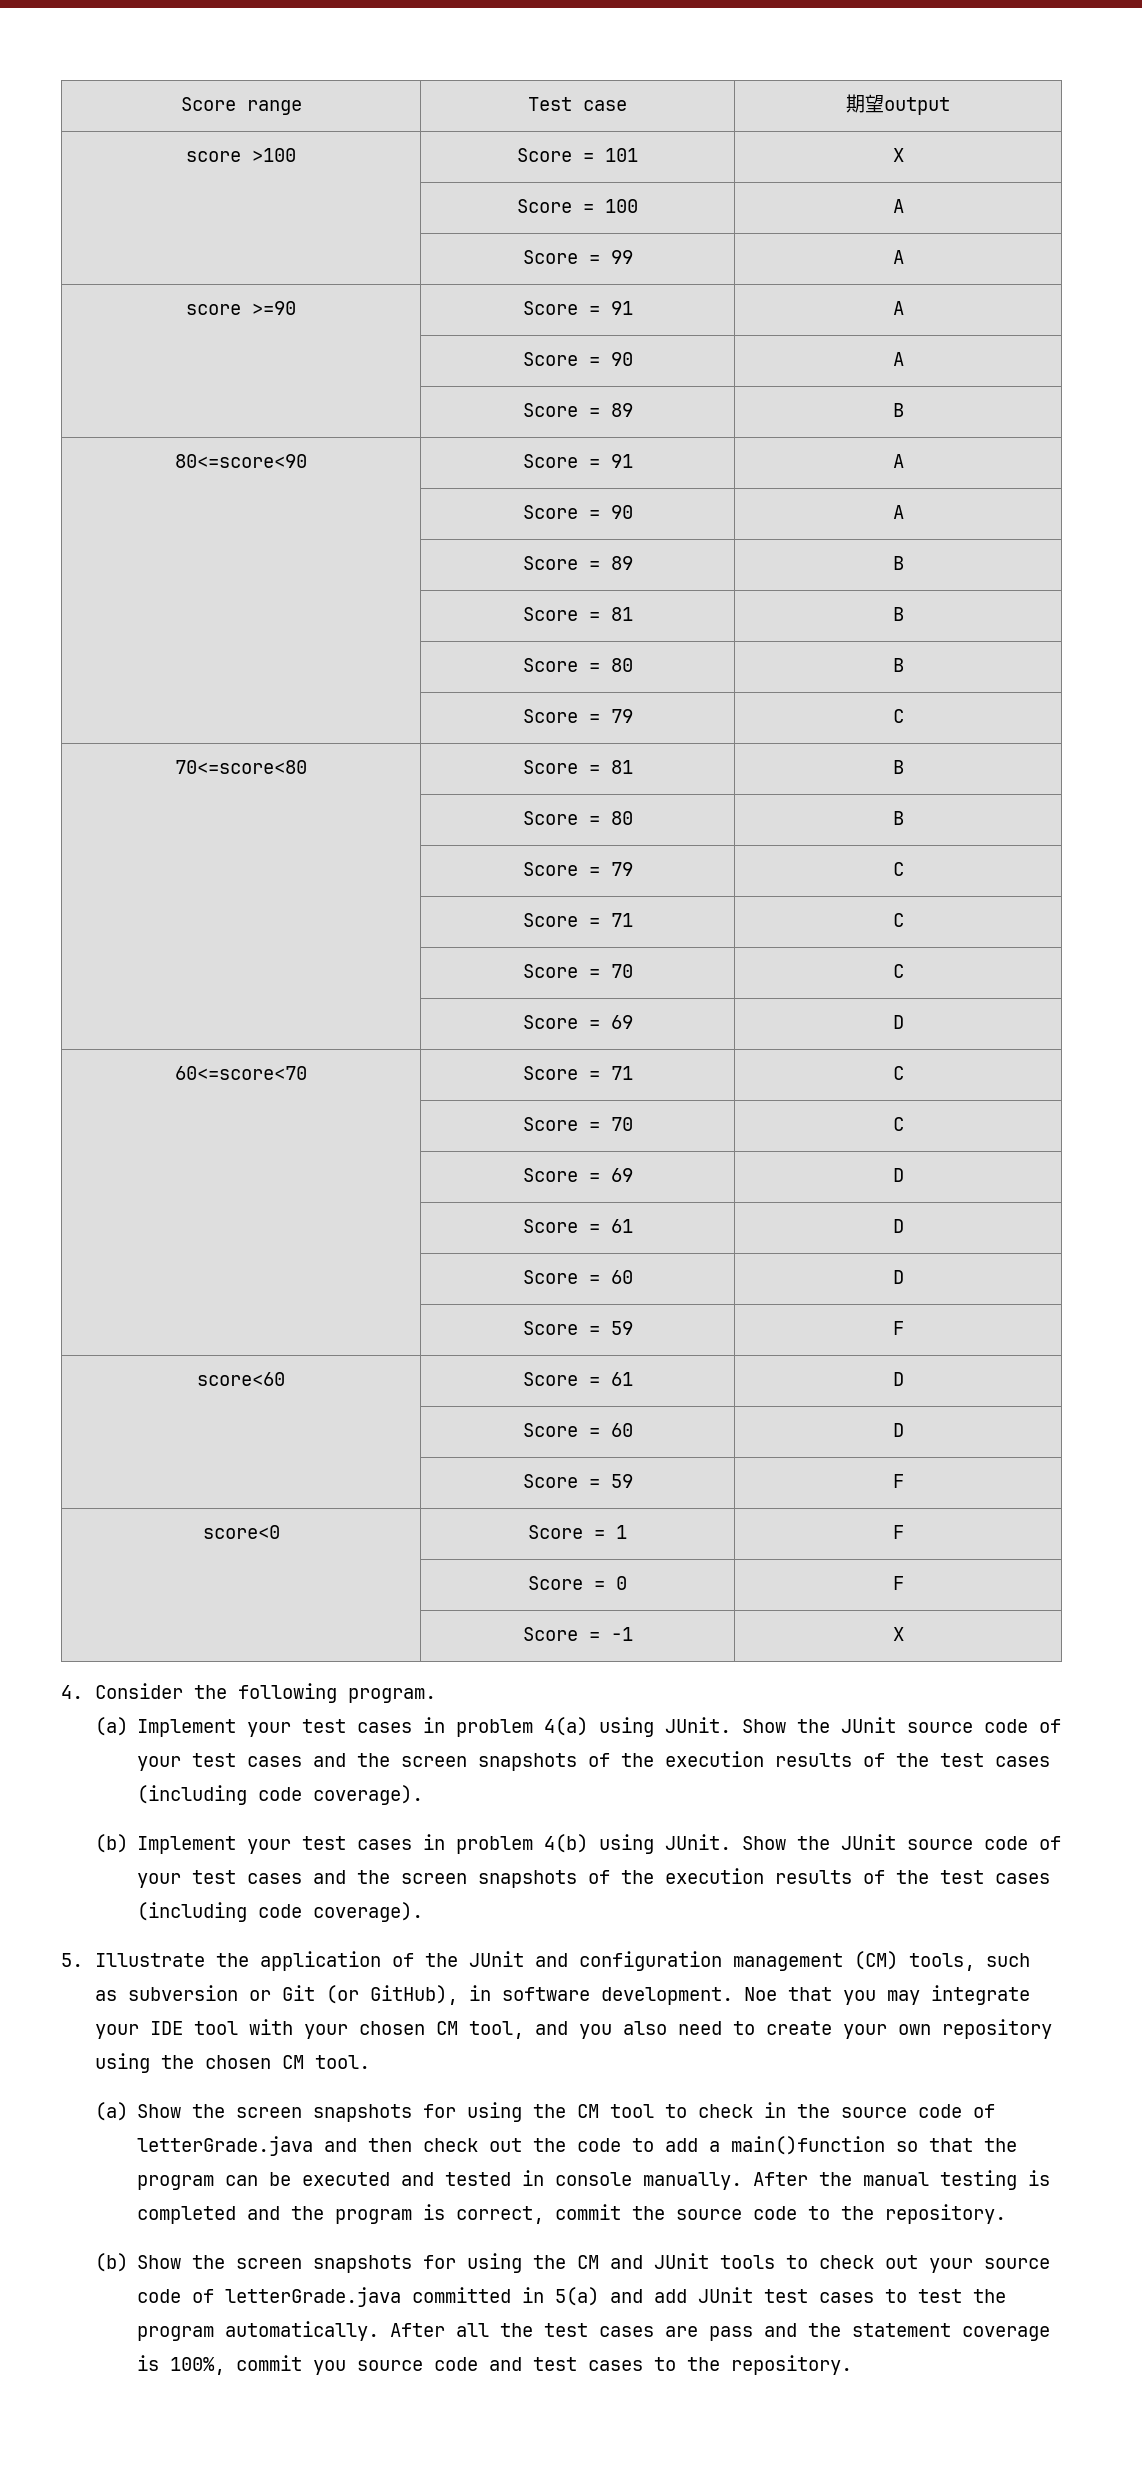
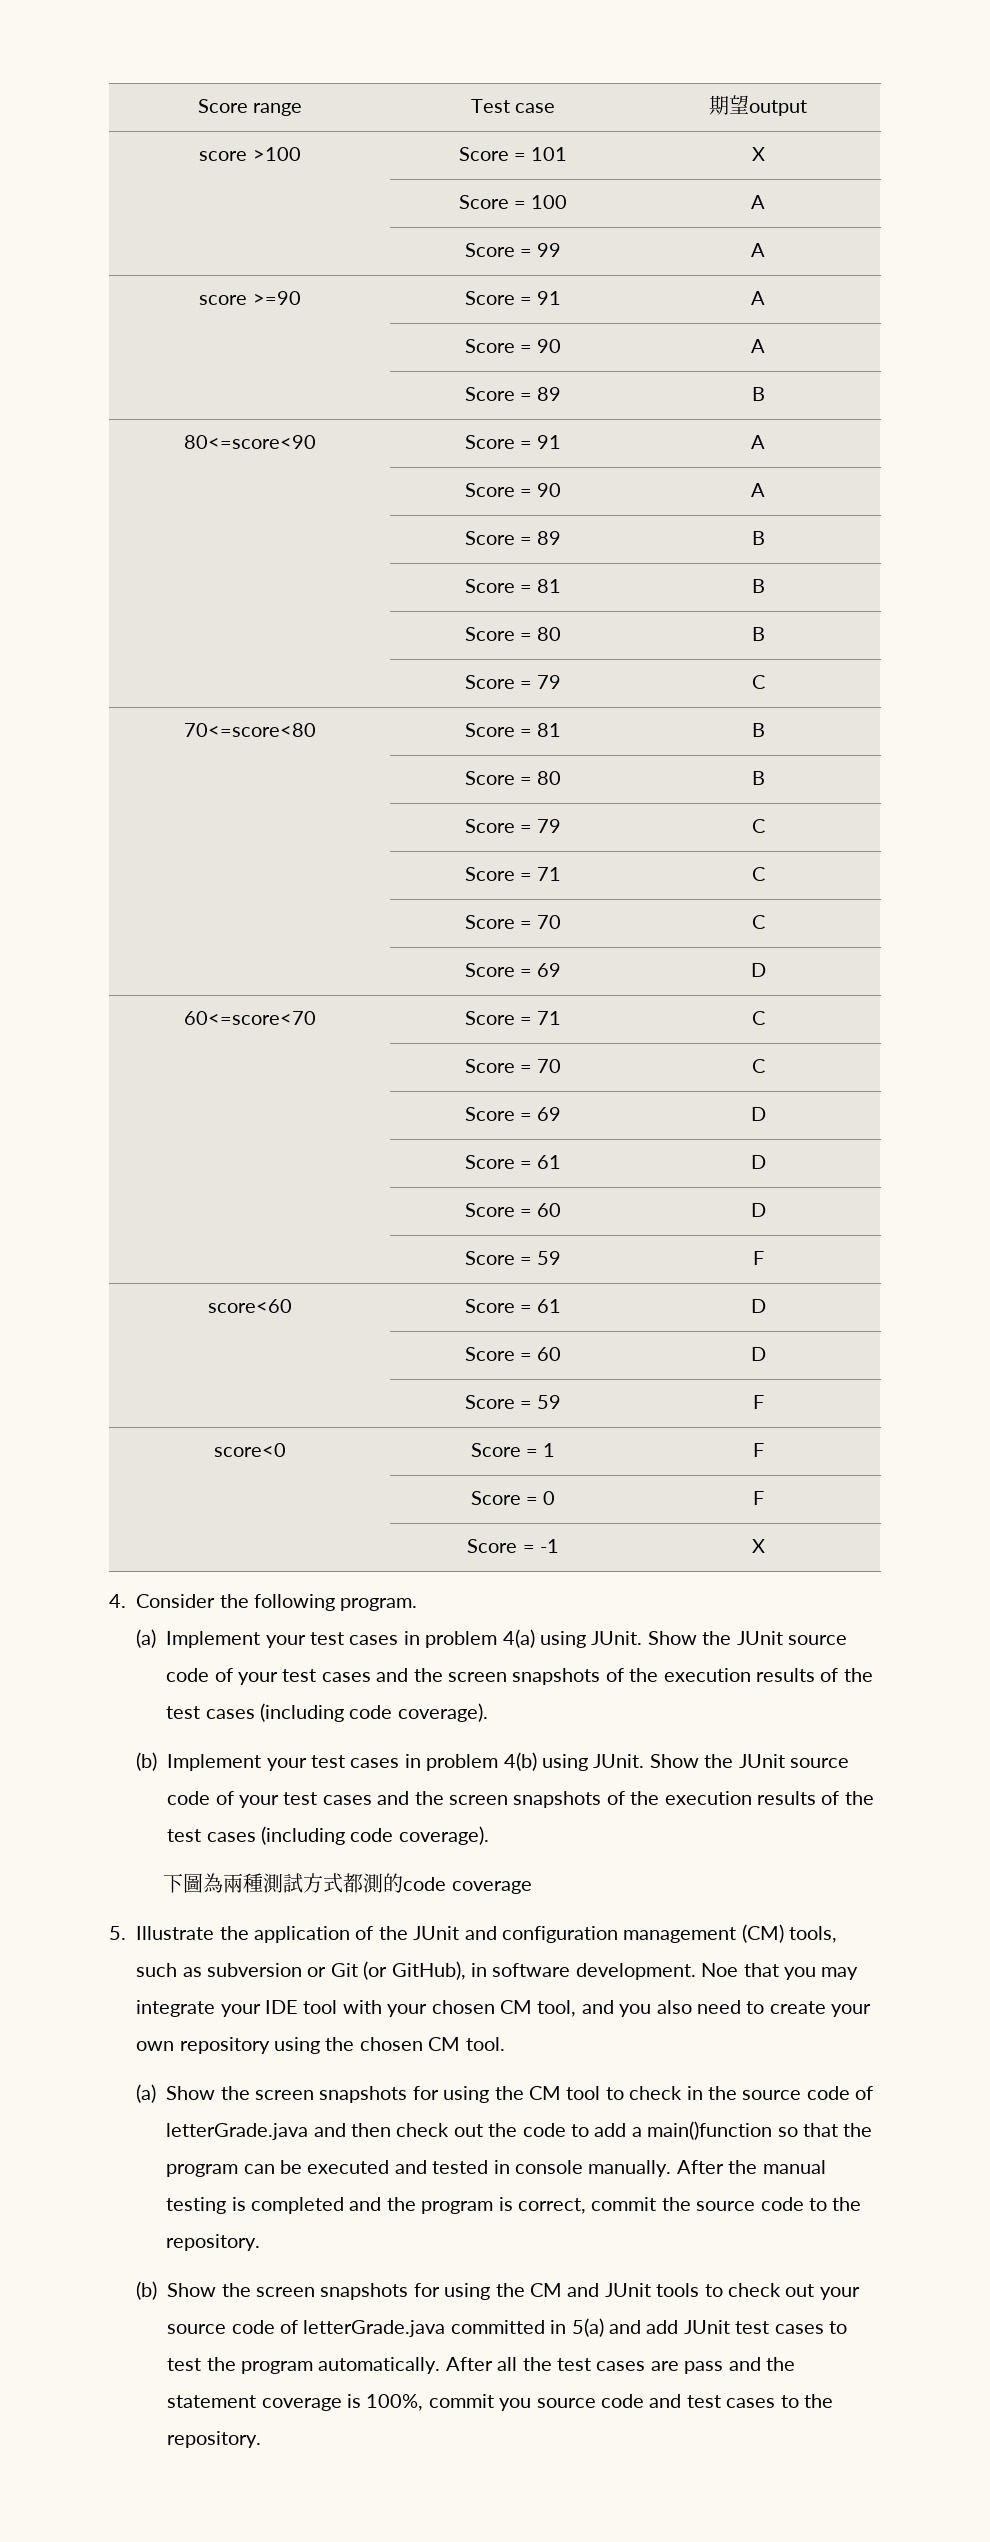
+ 下圖為兩種測試方式都測的code coverage

